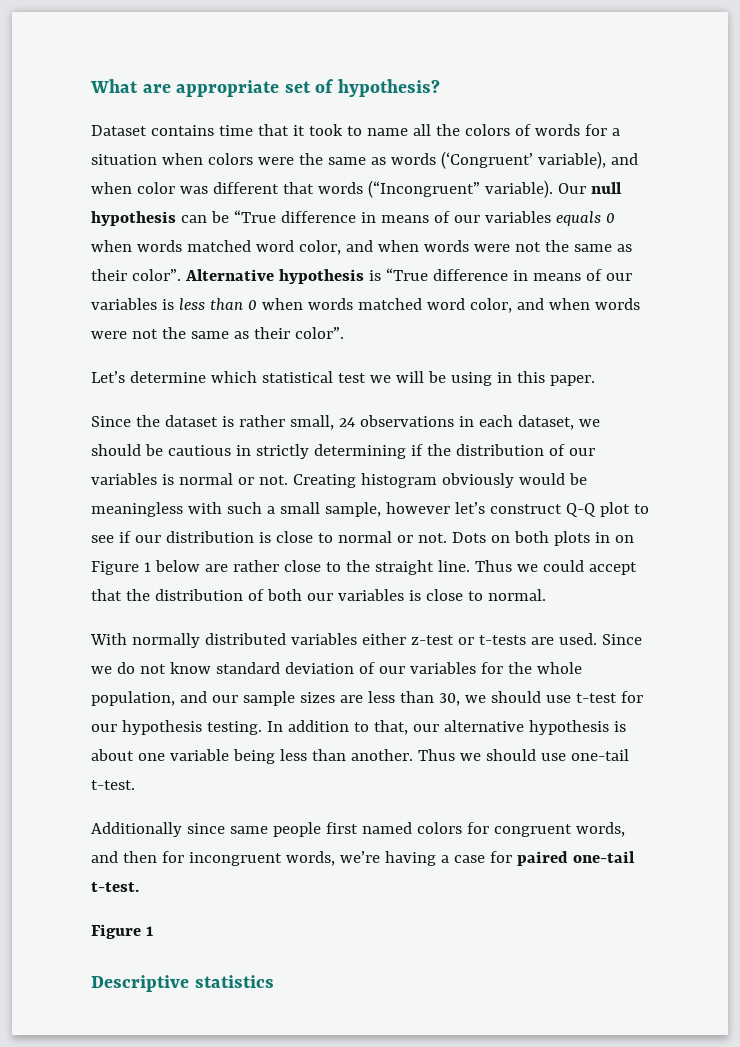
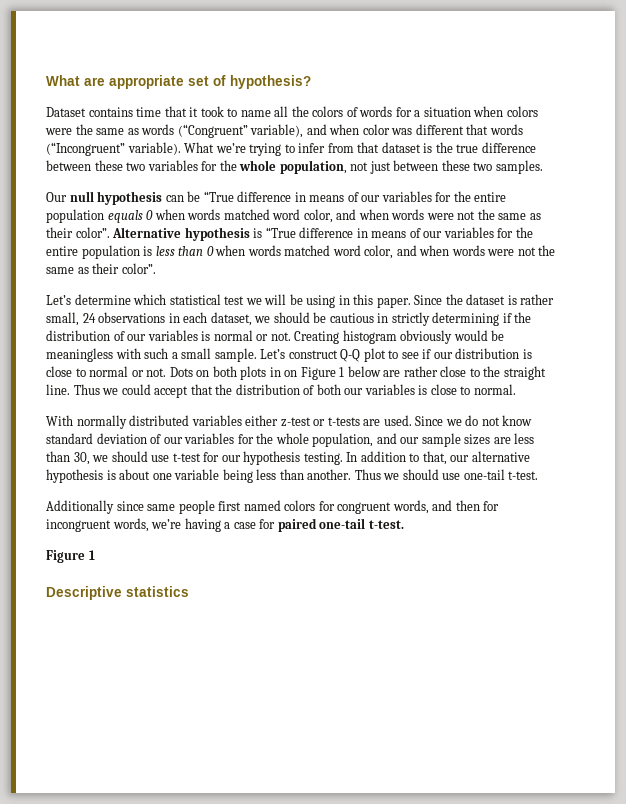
- Dataset contains time that it took to name all the colors of words for a situation when colors were the same as words (‘Congruent’ variable), and when color was different that words (“Incongruent” variable). Our null hypothesis can be “True difference in means of our variables equals 0 when words matched word color, and when words were not the same as their color”.
+ Dataset contains time that it took to name all the colors of words for a situation when colors were the same as words (“Congruent” variable), and when color was different that words (“Incongruent” variable). What we’re trying to infer from that dataset is the true difference between these two variables for the whole population, not just between these two samples.
+ Our null hypothesis can be “True difference in means of our variables for the entire population equals 0 when words matched word color, and when words were not the same as their color”.
- Alternative hypothesis is “True difference in means of our variables is less than 0 when words matched word color, and when words were not the same as their color”.
+ Alternative hypothesis is “True difference in means of our variables for the entire population is less than 0 when words matched word color, and when words were not the same as their color”.
- Let’s determine which statistical test we will be using in this paper.
- Since the dataset is rather small, 24 observations in each dataset, we should be cautious in strictly determining if the distribution of our variables is normal or not.
+ Let’s determine which statistical test we will be using in this paper. Since the dataset is rather small, 24 observations in each dataset, we should be cautious in strictly determining if the distribution of our variables is normal or not.
- Creating histogram obviously would be meaningless with such a small sample, however let’s construct Q-Q plot to see if our distribution is close to normal or not.
+ Creating histogram obviously would be meaningless with such a small sample. Let’s construct Q-Q plot to see if our distribution is close to normal or not.

